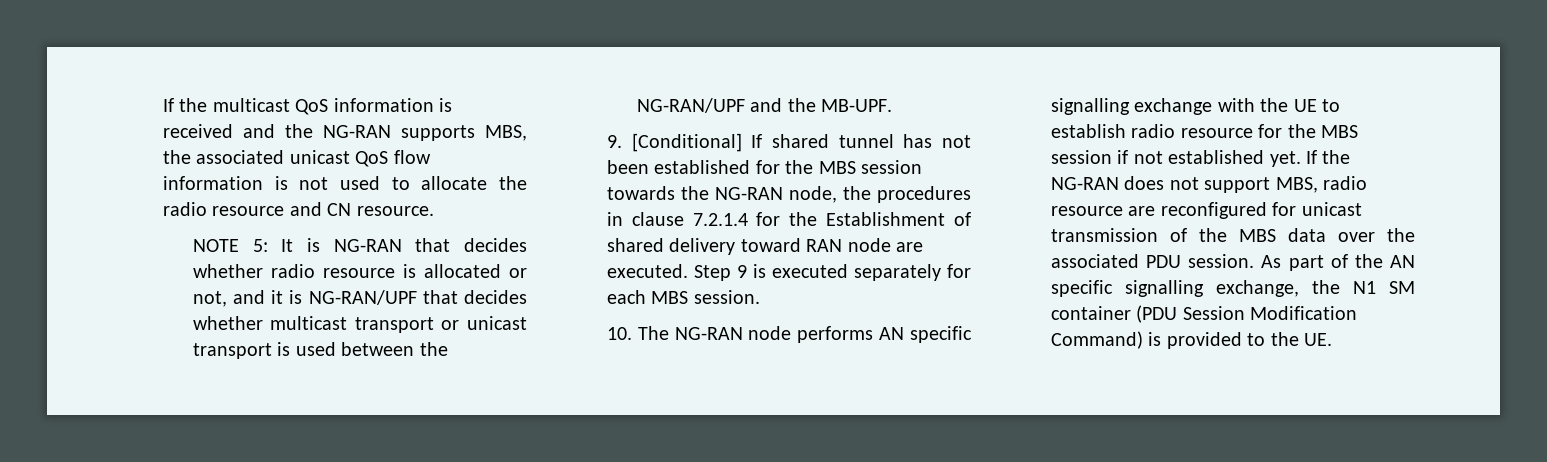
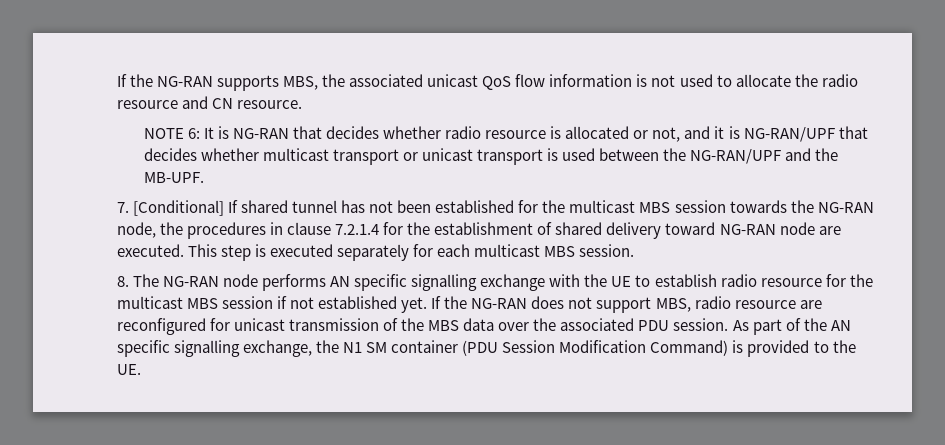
- If the multicast QoS information is received and the NG-RAN supports MBS, the associated unicast QoS flow information is not used to allocate the radio resource and CN resource.
+ If the NG-RAN supports MBS, the associated unicast QoS flow information is not used to allocate the radio resource and CN resource.
- NOTE 5: It is NG-RAN that decides whether radio resource is allocated or not, and it is NG-RAN/UPF that decides whether multicast transport or unicast transport is used between the NG-RAN/UPF and the MB-UPF.
+ NOTE 6: It is NG-RAN that decides whether radio resource is allocated or not, and it is NG-RAN/UPF that decides whether multicast transport or unicast transport is used between the NG-RAN/UPF and the MB-UPF.
- 9. [Conditional] If shared tunnel has not been established for the MBS session towards the NG-RAN node, the procedures in clause 7.2.1.4 for the Establishment of shared delivery toward RAN node are executed.
+ 7. [Conditional] If shared tunnel has not been established for the multicast MBS session towards the NG-RAN node, the procedures in clause 7.2.1.4 for the establishment of shared delivery toward NG-RAN node are executed.
- Step 9 is executed separately for each MBS session.
+ This step is executed separately for each multicast MBS session.
- 10. The NG-RAN node performs AN specific signalling exchange with the UE to establish radio resource for the MBS session if not established yet.
+ 8. The NG-RAN node performs AN specific signalling exchange with the UE to establish radio resource for the multicast MBS session if not established yet.

